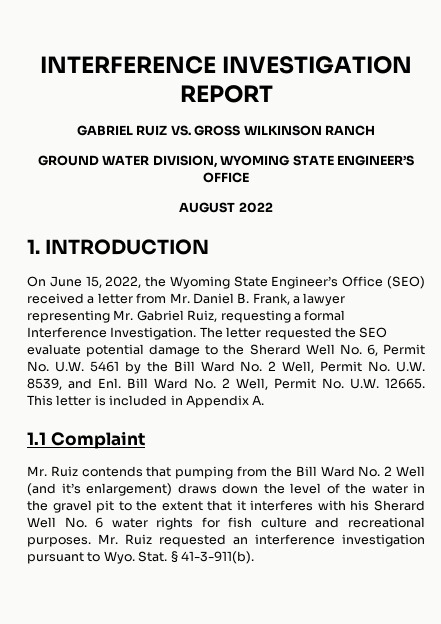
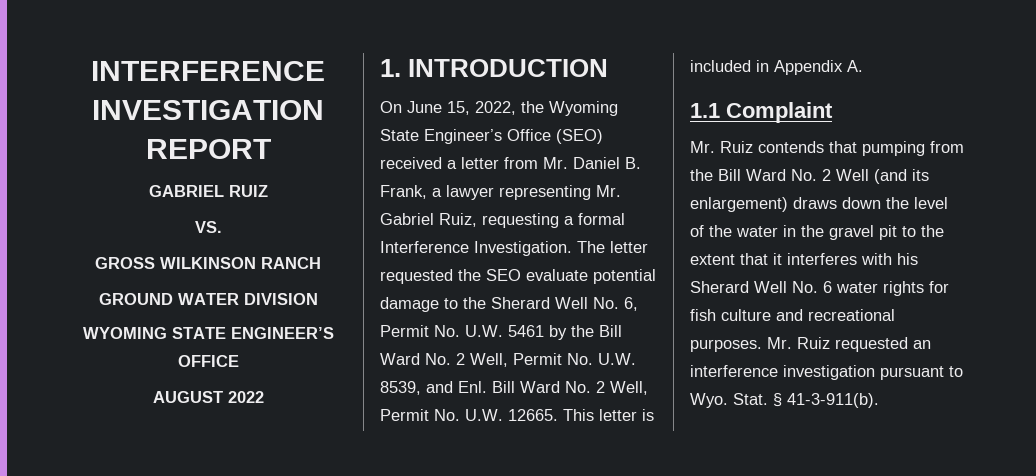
- GABRIEL RUIZ VS. GROSS WILKINSON RANCH
+ GABRIEL RUIZ
+ VS.
+ GROSS WILKINSON RANCH
- GROUND WATER DIVISION, WYOMING STATE ENGINEER’S OFFICE
+ GROUND WATER DIVISION
+ WYOMING STATE ENGINEER’S OFFICE
- Mr. Ruiz contends that pumping from the Bill Ward No. 2 Well (and it’s enlargement) draws down the level of the water in the gravel pit to the extent that it interferes with his Sherard Well No. 6 water rights for fish culture and recreational purposes.
+ Mr. Ruiz contends that pumping from the Bill Ward No. 2 Well (and its enlargement) draws down the level of the water in the gravel pit to the extent that it interferes with his Sherard Well No. 6 water rights for fish culture and recreational purposes.

